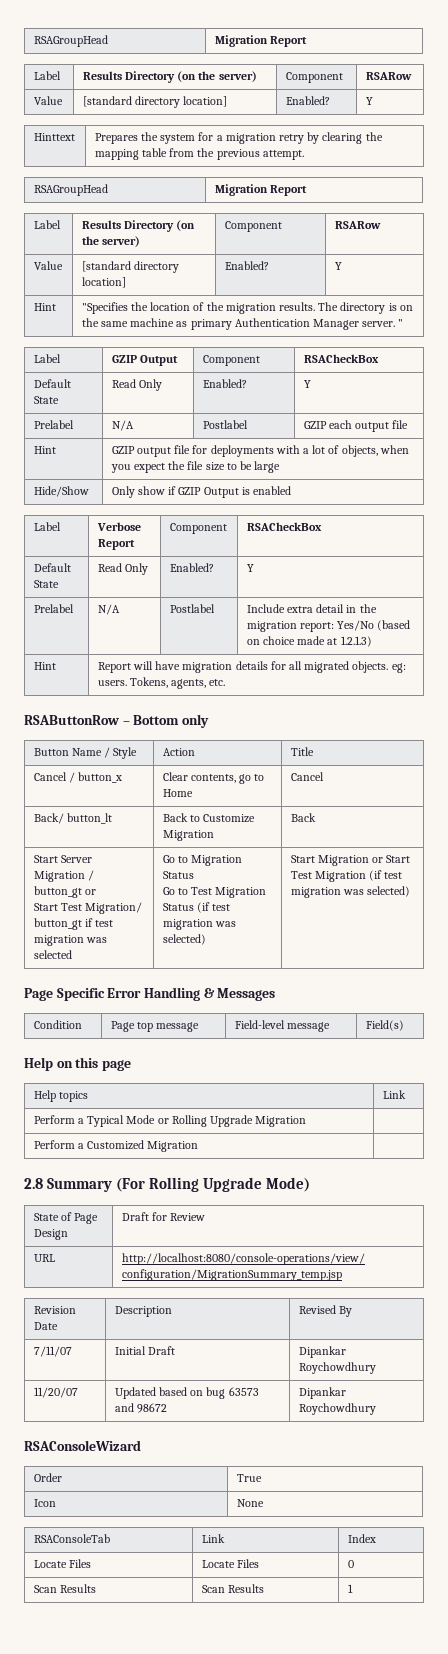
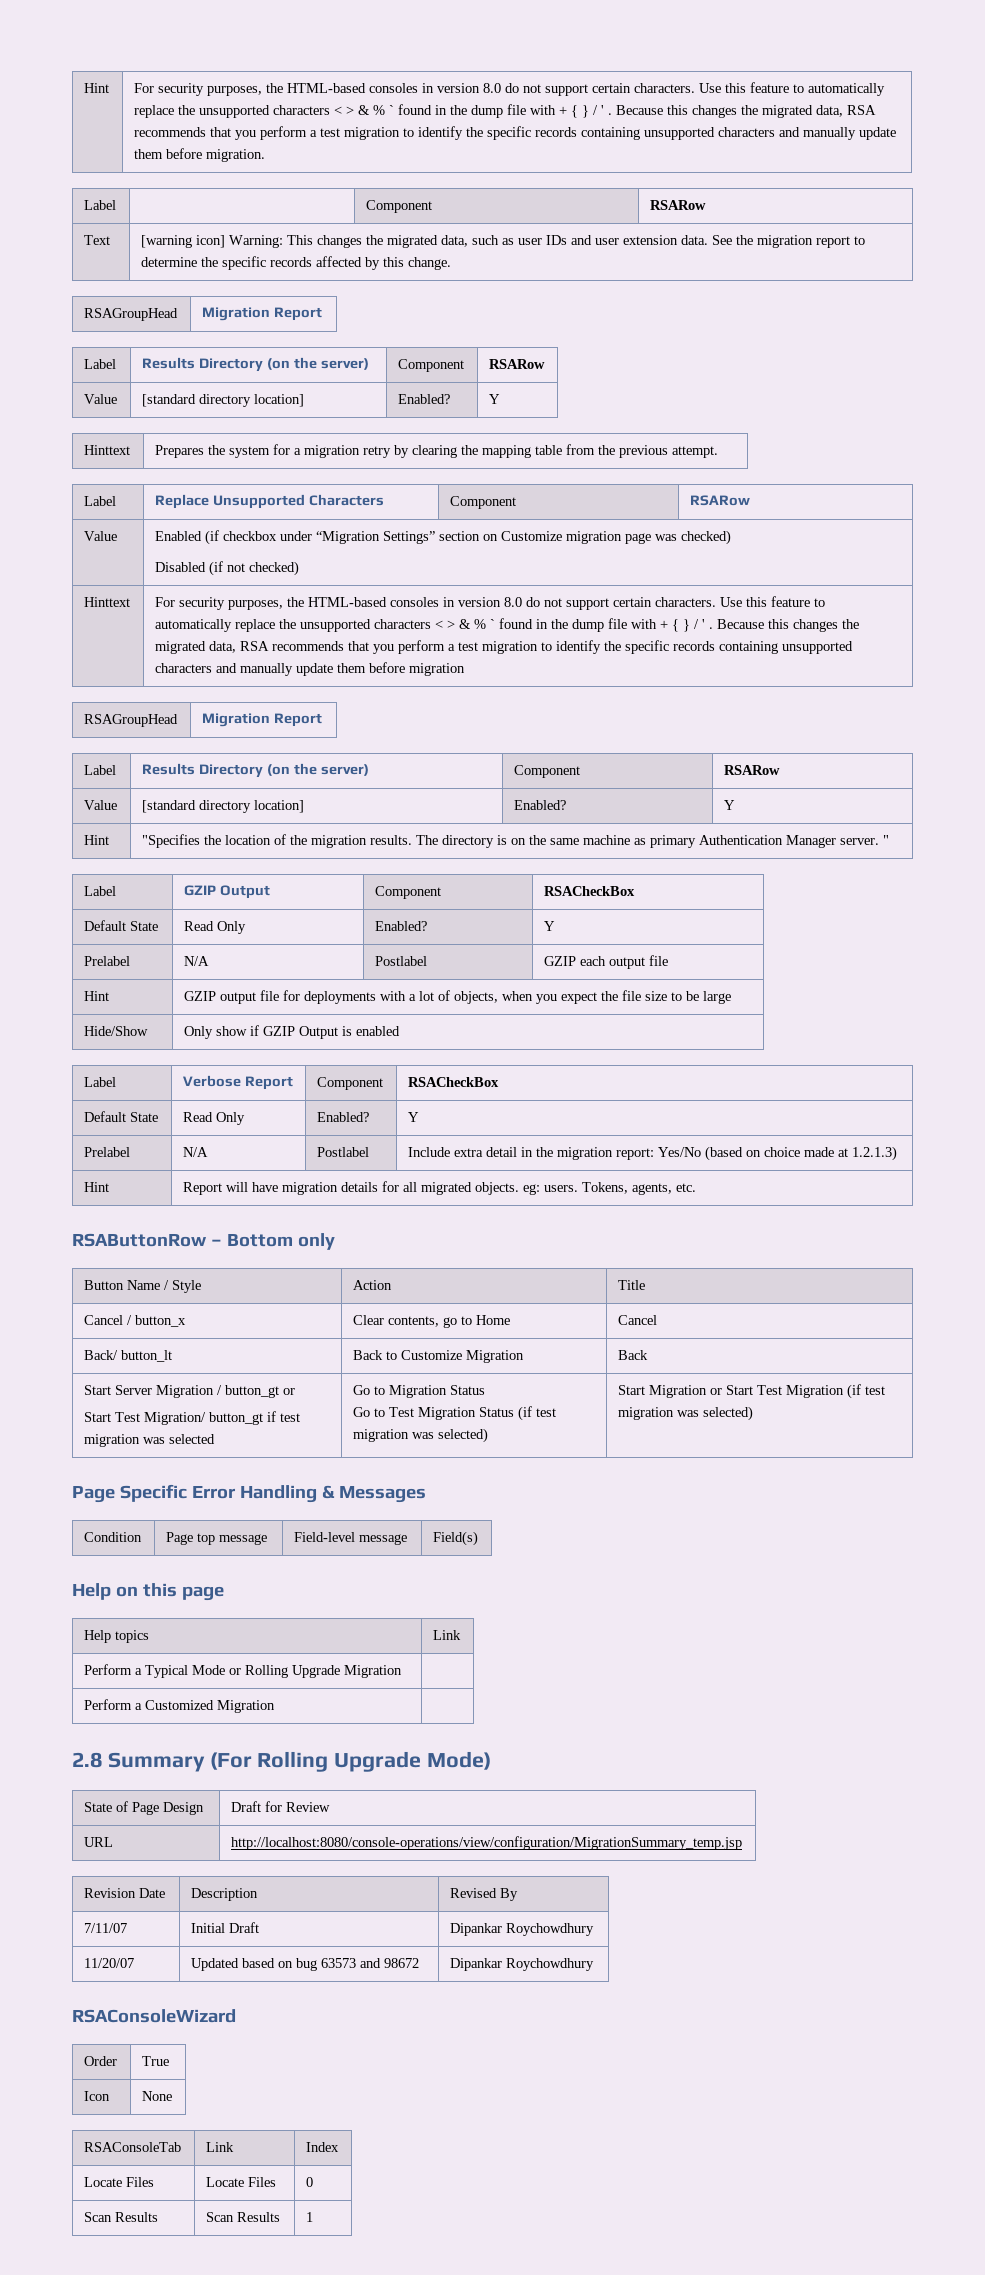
+ Hint | For security purposes, the HTML-based consoles in version 8.0 do not support certain characters. Use this feature to automatically replace the unsupported characters < > & % ` found in the dump file with + { } / ' . Because this changes the migrated data, RSA recommends that you perform a test migration to identify the specific records containing unsupported characters and manually update them before migration.
+ Label | | Component | RSARow
+ Text | [warning icon] Warning: This changes the migrated data, such as user IDs and user extension data. See the migration report to determine the specific records affected by this change.
+ Label | Replace Unsupported Characters | Component | RSARow
+ Value | Enabled (if checkbox under “Migration Settings” section on Customize migration page was checked)
+ Disabled (if not checked)
+ Hinttext | For security purposes, the HTML-based consoles in version 8.0 do not support certain characters. Use this feature to automatically replace the unsupported characters < > & % ` found in the dump file with + { } / ' . Because this changes the migrated data, RSA recommends that you perform a test migration to identify the specific records containing unsupported characters and manually update them before migration

